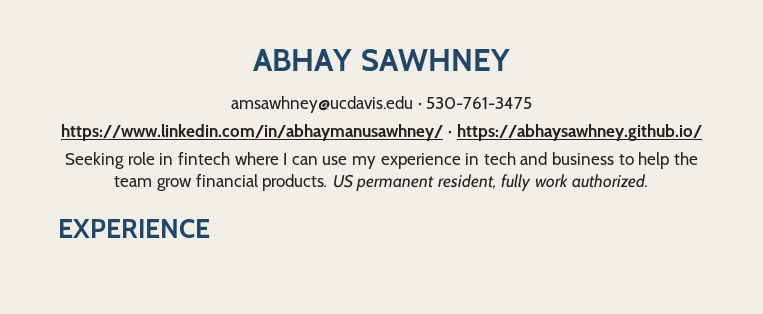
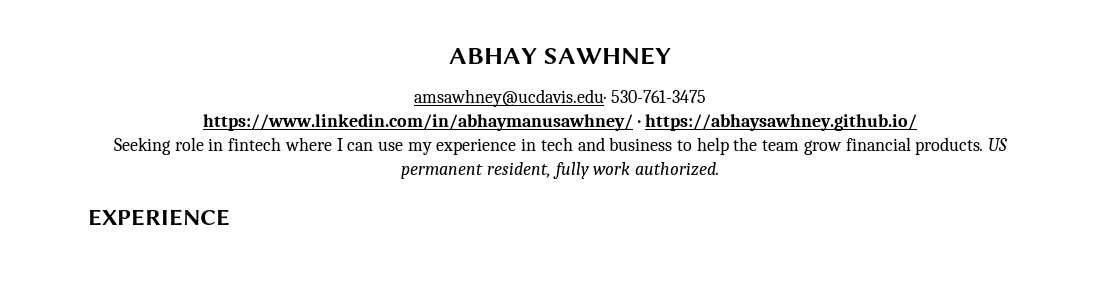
- amsawhney@ucdavis.edu · 530-761-3475
+ amsawhney@ucdavis.edu· 530-761-3475

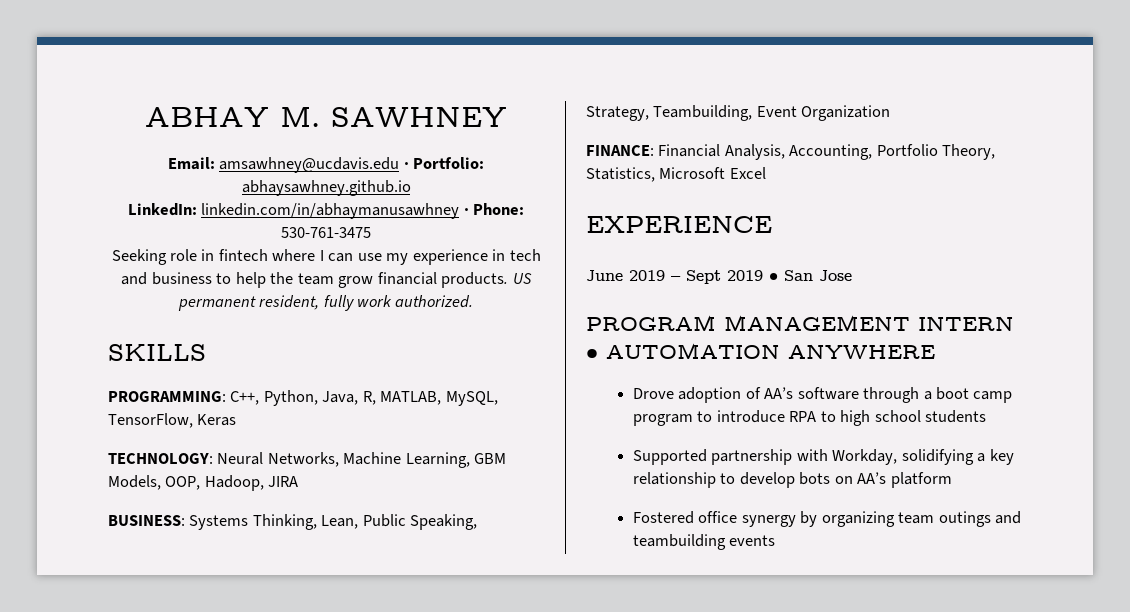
- ABHAY SAWHNEY
+ ABHAY M. SAWHNEY
- amsawhney@ucdavis.edu· 530-761-3475
- https://www.linkedin.com/in/abhaymanusawhney/ · https://abhaysawhney.github.io/
+ Email: amsawhney@ucdavis.edu · Portfolio: abhaysawhney.github.io
+ LinkedIn: linkedin.com/in/abhaymanusawhney · Phone: 530-761-3475
+ SKILLS
+ PROGRAMMING: C++, Python, Java, R, MATLAB, MySQL, TensorFlow, Keras
+ TECHNOLOGY: Neural Networks, Machine Learning, GBM Models, OOP, Hadoop, JIRA
+ BUSINESS: Systems Thinking, Lean, Public Speaking, Strategy, Teambuilding, Event Organization
+ FINANCE: Financial Analysis, Accounting, Portfolio Theory, Statistics, Microsoft Excel
  EXPERIENCE
+ June 2019 – Sept 2019 • San Jose
+ PROGRAM MANAGEMENT INTERN • AUTOMATION ANYWHERE
+ Drove adoption of AA’s software through a boot camp program to introduce RPA to high school students
+ Supported partnership with Workday, solidifying a key relationship to develop bots on AA’s platform
+ Fostered office synergy by organizing team outings and teambuilding events

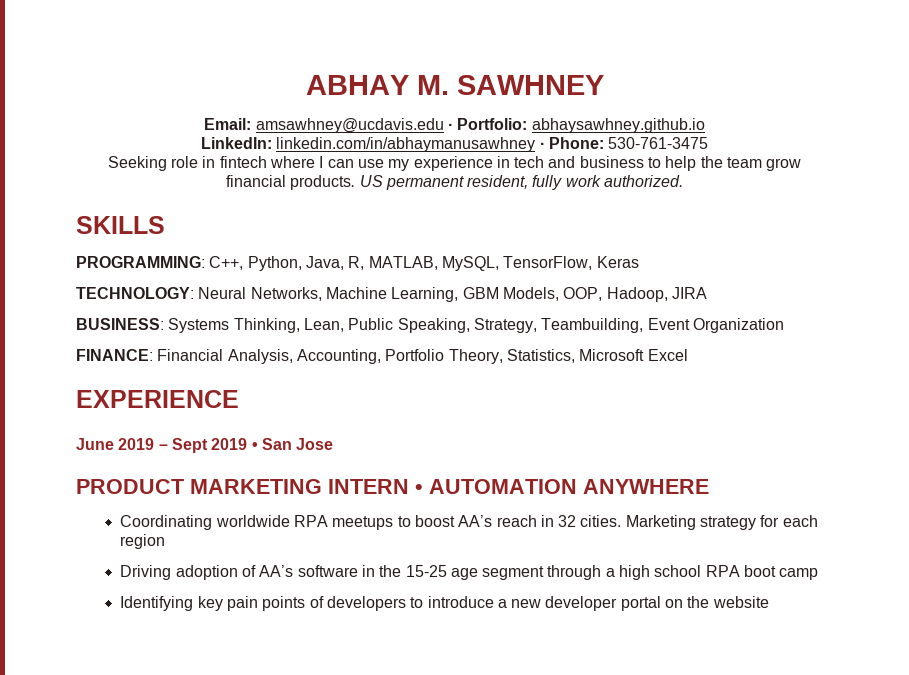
- PROGRAM MANAGEMENT INTERN • AUTOMATION ANYWHERE
+ PRODUCT MARKETING INTERN • AUTOMATION ANYWHERE
- Drove adoption of AA’s software through a boot camp program to introduce RPA to high school students
- Supported partnership with Workday, solidifying a key relationship to develop bots on AA’s platform
- Fostered office synergy by organizing team outings and teambuilding events
+ Coordinating worldwide RPA meetups to boost AA’s reach in 32 cities. Marketing strategy for each region
+ Driving adoption of AA’s software in the 15-25 age segment through a high school RPA boot camp
+ Identifying key pain points of developers to introduce a new developer portal on the website

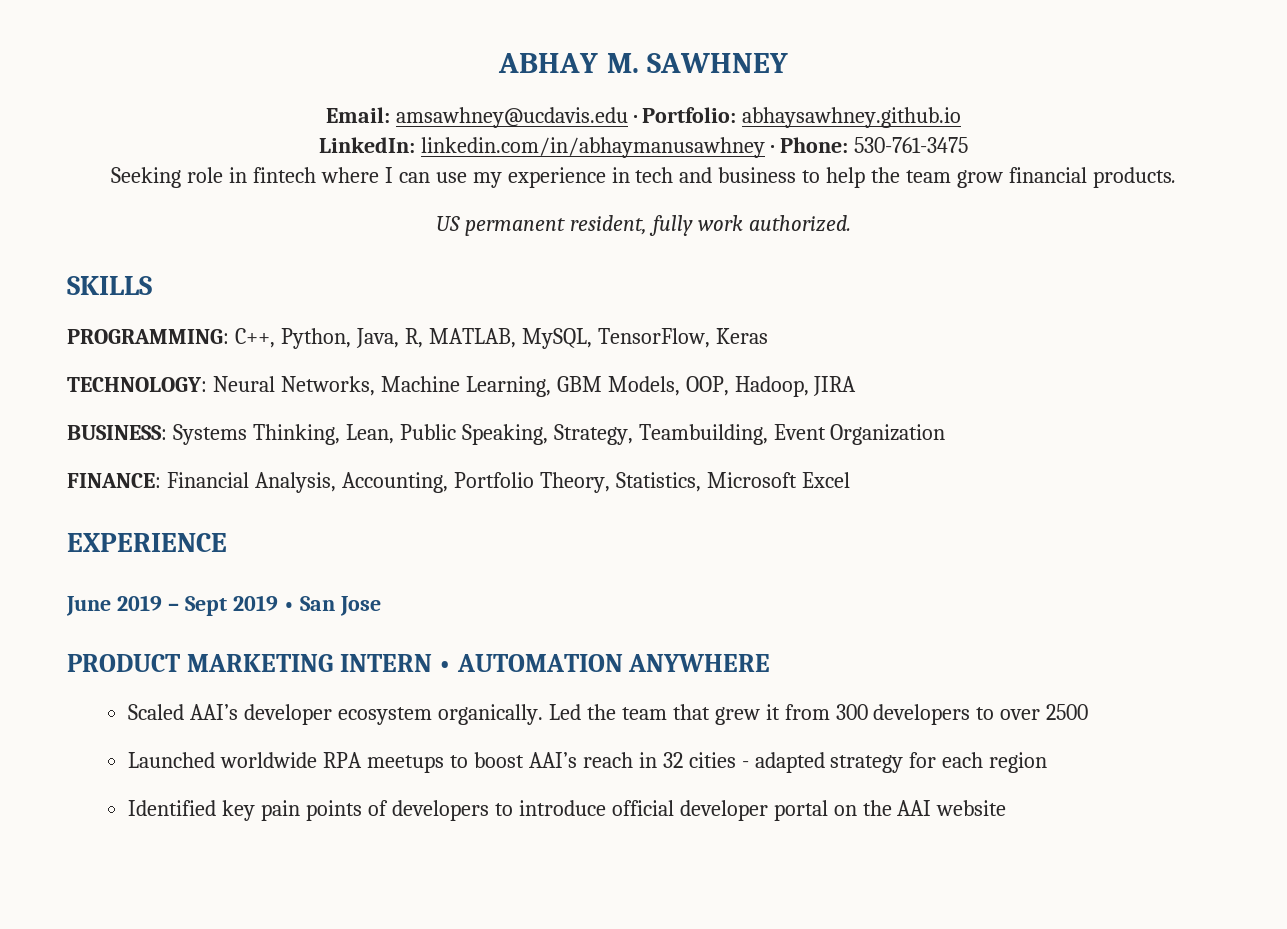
- Seeking role in fintech where I can use my experience in tech and business to help the team grow financial products. US permanent resident, fully work authorized.
+ Seeking role in fintech where I can use my experience in tech and business to help the team grow financial products.
+ US permanent resident, fully work authorized.
- Coordinating worldwide RPA meetups to boost AA’s reach in 32 cities. Marketing strategy for each region
+ Scaled AAI’s developer ecosystem organically. Led the team that grew it from 300 developers to over 2500
+ Launched worldwide RPA meetups to boost AAI’s reach in 32 cities - adapted strategy for each region
- Driving adoption of AA’s software in the 15-25 age segment through a high school RPA boot camp
- Identifying key pain points of developers to introduce a new developer portal on the website
+ Identified key pain points of developers to introduce official developer portal on the AAI website

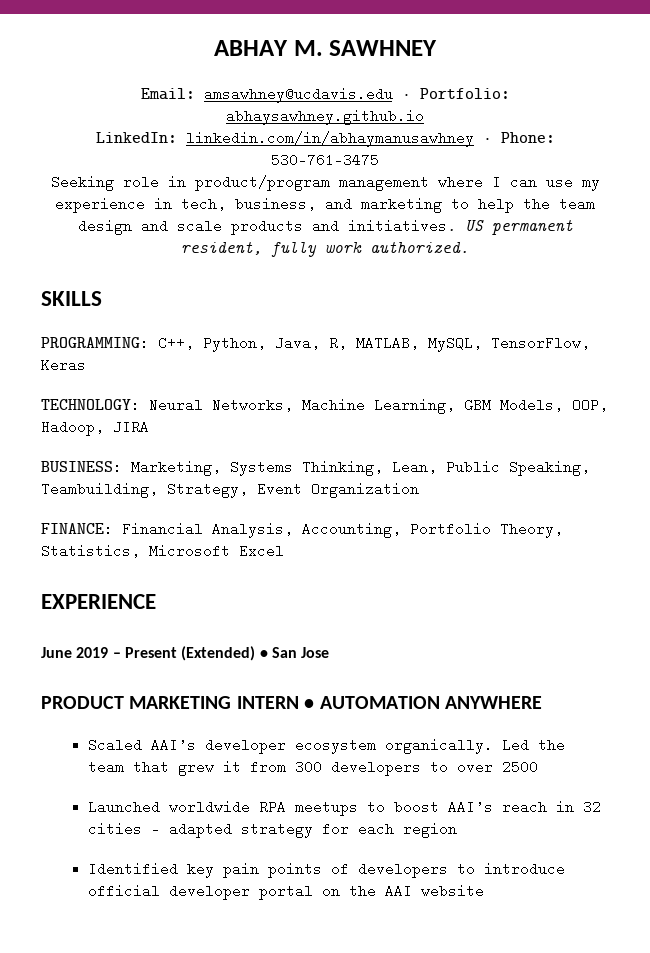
- Seeking role in fintech where I can use my experience in tech and business to help the team grow financial products.
- US permanent resident, fully work authorized.
+ Seeking role in product/program management where I can use my experience in tech, business, and marketing to help the team design and scale products and initiatives. US permanent resident, fully work authorized.
- BUSINESS: Systems Thinking, Lean, Public Speaking, Strategy, Teambuilding, Event Organization
+ BUSINESS: Marketing, Systems Thinking, Lean, Public Speaking, Teambuilding, Strategy, Event Organization
- June 2019 – Sept 2019 • San Jose
+ June 2019 – Present (Extended) • San Jose

